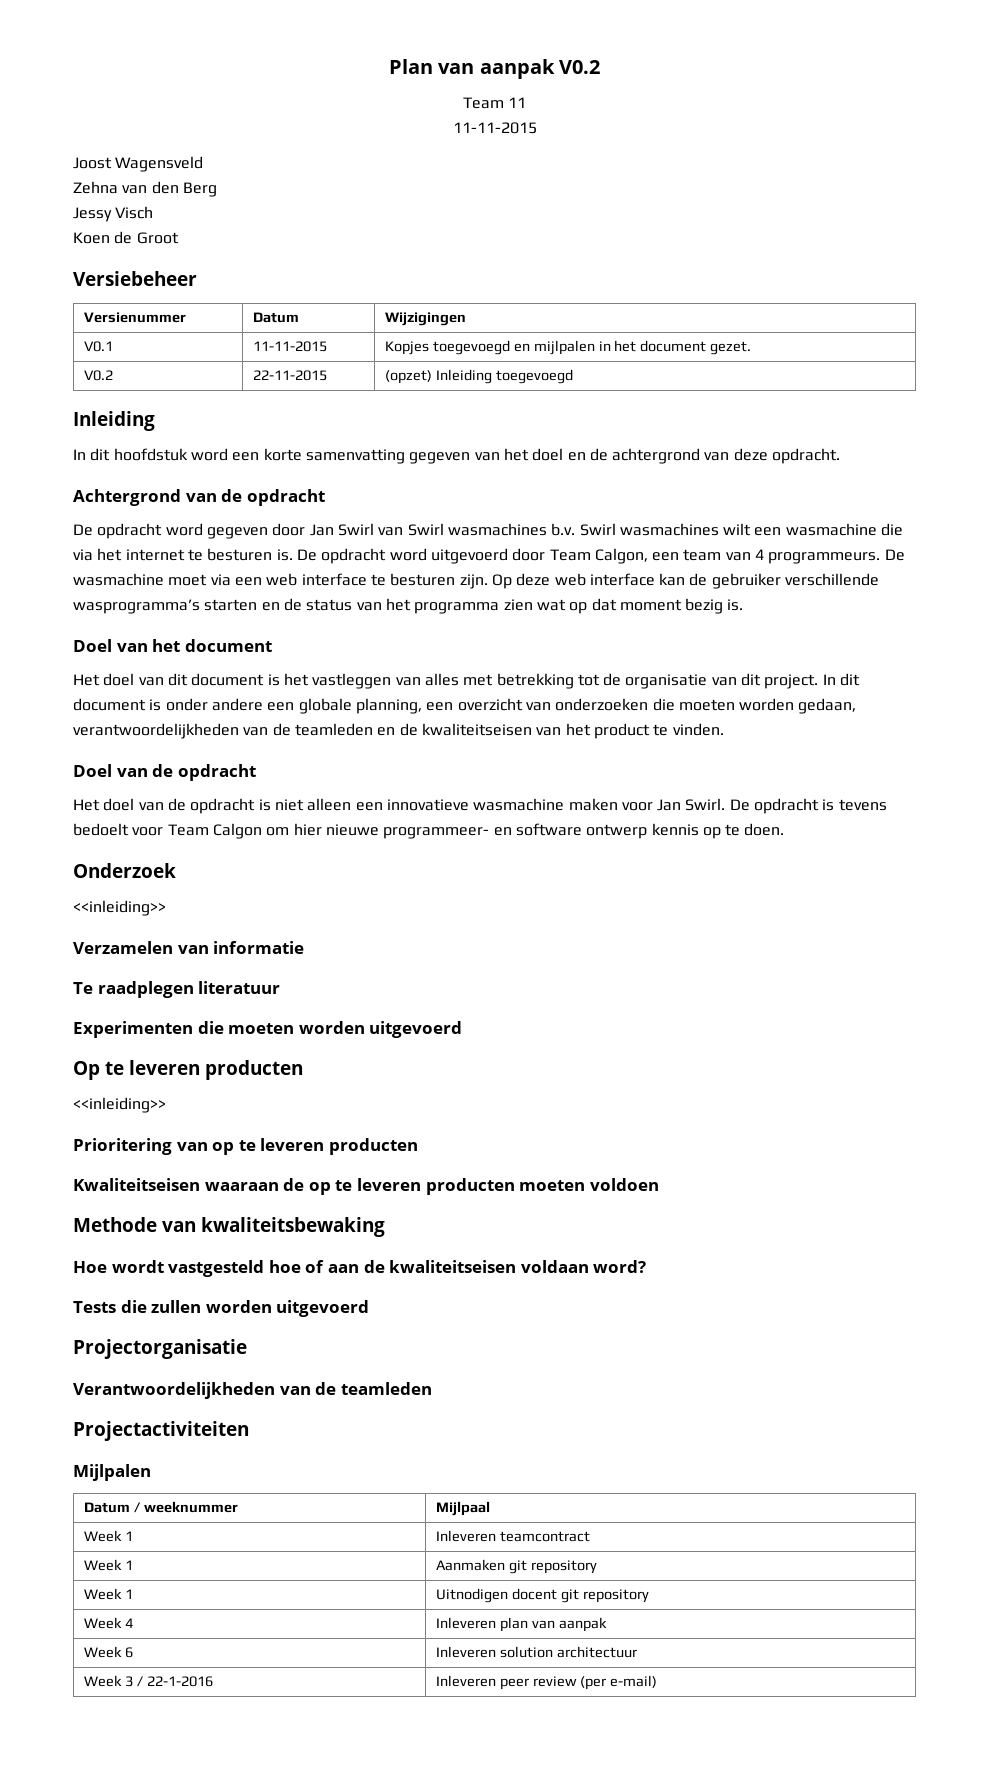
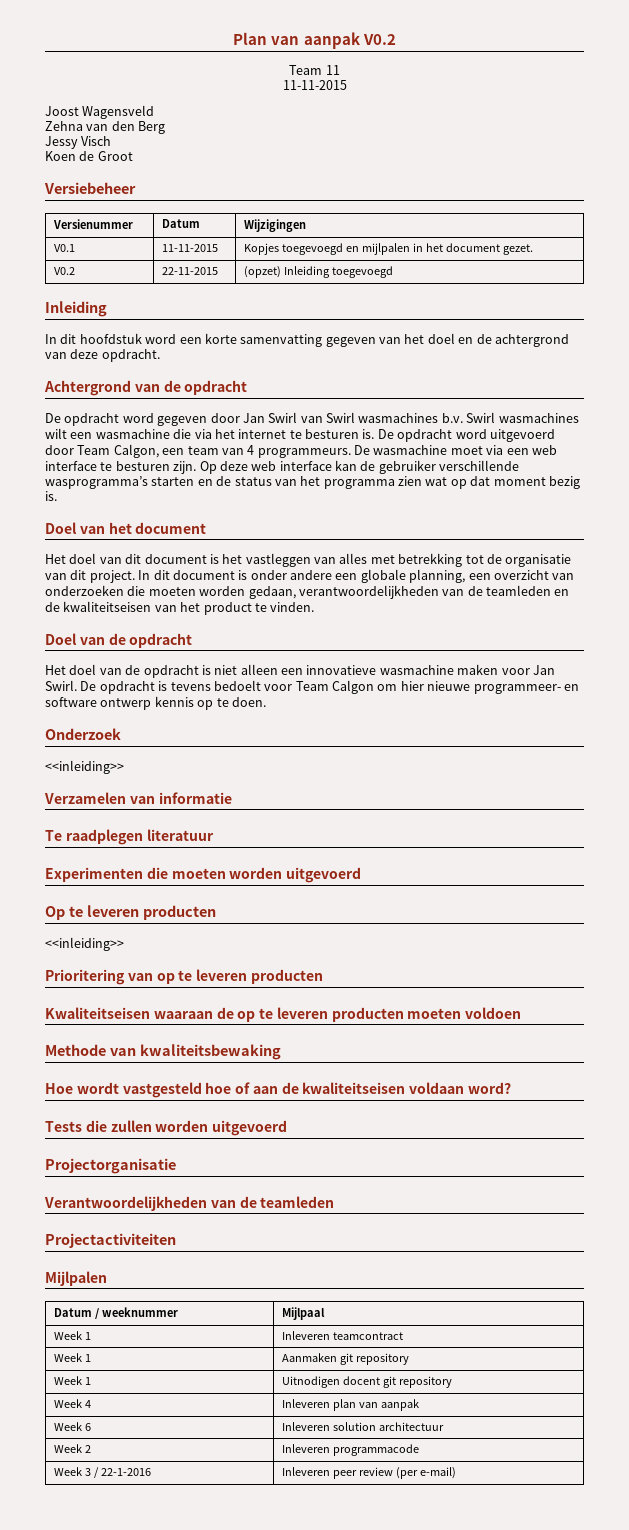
+ Week 2 | Inleveren programmacode

